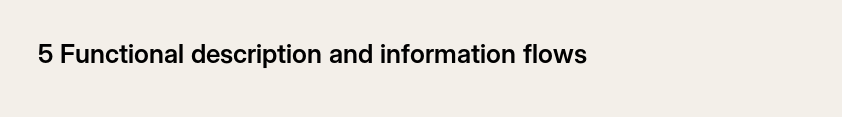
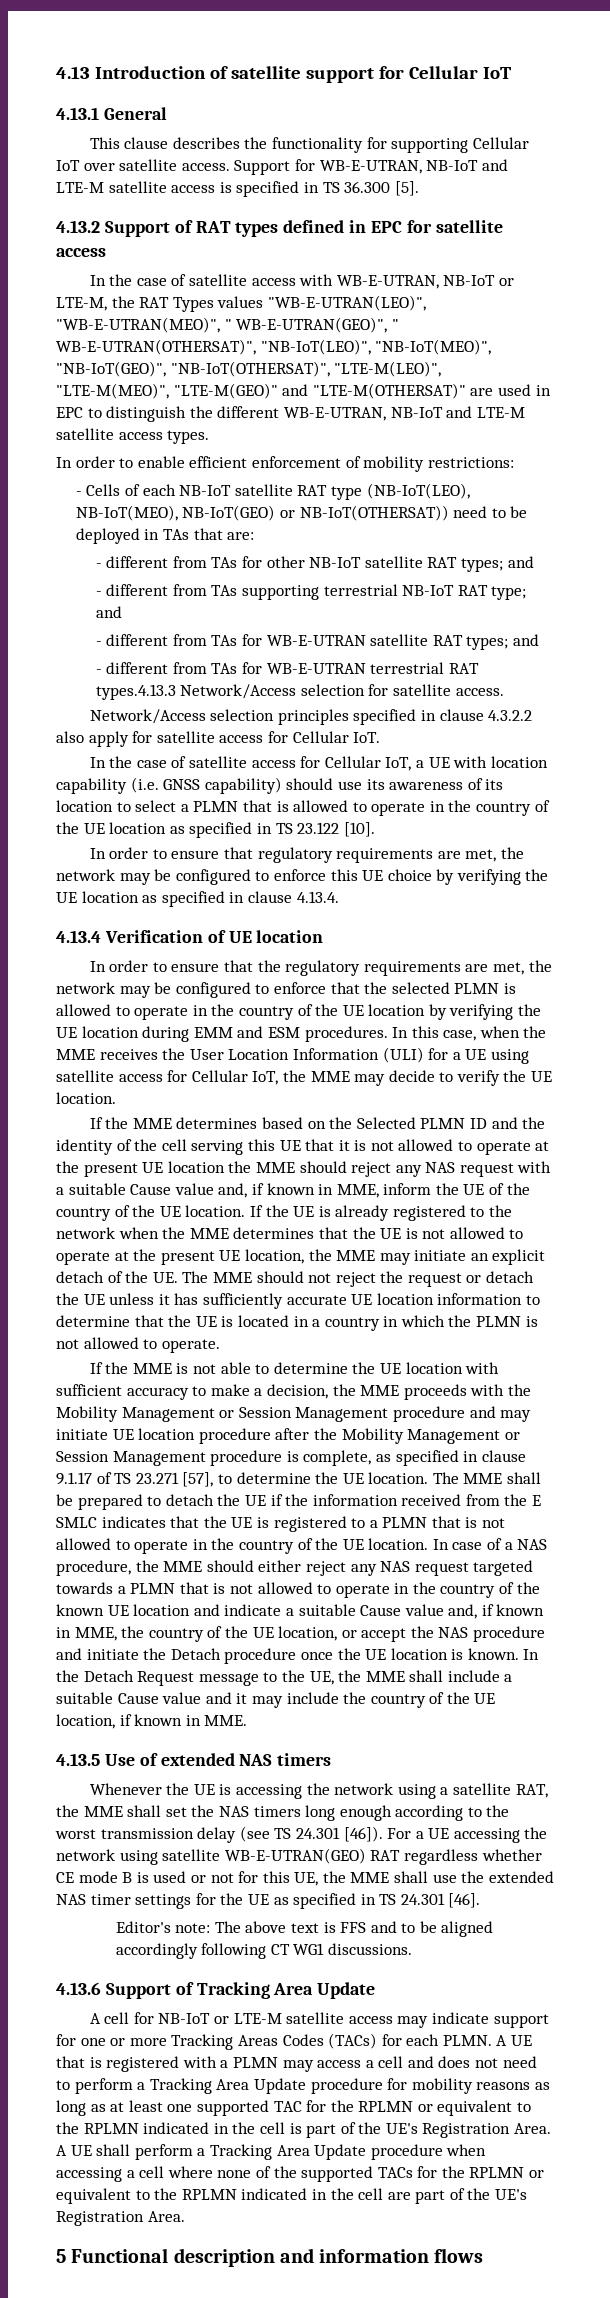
+ 4.13 Introduction of satellite support for Cellular IoT
+ 4.13.1 General
+ This clause describes the functionality for supporting Cellular IoT over satellite access. Support for WB-E-UTRAN, NB-IoT and LTE-M satellite access is specified in TS 36.300 [5].
+ 4.13.2 Support of RAT types defined in EPC for satellite access
+ In the case of satellite access with WB-E-UTRAN, NB-IoT or LTE-M, the RAT Types values "WB-E-UTRAN(LEO)", "WB-E-UTRAN(MEO)", " WB-E-UTRAN(GEO)", " WB-E-UTRAN(OTHERSAT)", "NB-IoT(LEO)", "NB-IoT(MEO)", "NB-IoT(GEO)", "NB-IoT(OTHERSAT)", "LTE-M(LEO)", "LTE-M(MEO)", "LTE-M(GEO)" and "LTE-M(OTHERSAT)" are used in EPC to distinguish the different WB-E-UTRAN, NB-IoT and LTE-M satellite access types.
+ In order to enable efficient enforcement of mobility restrictions:
+ - Cells of each NB-IoT satellite RAT type (NB-IoT(LEO), NB-IoT(MEO), NB-IoT(GEO) or NB-IoT(OTHERSAT)) need to be deployed in TAs that are:
+ - different from TAs for other NB-IoT satellite RAT types; and
+ - different from TAs supporting terrestrial NB-IoT RAT type; and
+ - different from TAs for WB-E-UTRAN satellite RAT types; and
+ - different from TAs for WB-E-UTRAN terrestrial RAT types.4.13.3 Network/Access selection for satellite access.
+ Network/Access selection principles specified in clause 4.3.2.2 also apply for satellite access for Cellular IoT.
+ In the case of satellite access for Cellular IoT, a UE with location capability (i.e. GNSS capability) should use its awareness of its location to select a PLMN that is allowed to operate in the country of the UE location as specified in TS 23.122 [10].
+ In order to ensure that regulatory requirements are met, the network may be configured to enforce this UE choice by verifying the UE location as specified in clause 4.13.4.
+ 4.13.4 Verification of UE location
+ In order to ensure that the regulatory requirements are met, the network may be configured to enforce that the selected PLMN is allowed to operate in the country of the UE location by verifying the UE location during EMM and ESM procedures. In this case, when the MME receives the User Location Information (ULI) for a UE using satellite access for Cellular IoT, the MME may decide to verify the UE location.
+ If the MME determines based on the Selected PLMN ID and the identity of the cell serving this UE that it is not allowed to operate at the present UE location the MME should reject any NAS request with a suitable Cause value and, if known in MME, inform the UE of the country of the UE location. If the UE is already registered to the network when the MME determines that the UE is not allowed to operate at the present UE location, the MME may initiate an explicit detach of the UE. The MME should not reject the request or detach the UE unless it has sufficiently accurate UE location information to determine that the UE is located in a country in which the PLMN is not allowed to operate.
+ If the MME is not able to determine the UE location with sufficient accuracy to make a decision, the MME proceeds with the Mobility Management or Session Management procedure and may initiate UE location procedure after the Mobility Management or Session Management procedure is complete, as specified in clause 9.1.17 of TS 23.271 [57], to determine the UE location. The MME shall be prepared to detach the UE if the information received from the E SMLC indicates that the UE is registered to a PLMN that is not allowed to operate in the country of the UE location. In case of a NAS procedure, the MME should either reject any NAS request targeted towards a PLMN that is not allowed to operate in the country of the known UE location and indicate a suitable Cause value and, if known in MME, the country of the UE location, or accept the NAS procedure and initiate the Detach procedure once the UE location is known. In the Detach Request message to the UE, the MME shall include a suitable Cause value and it may include the country of the UE location, if known in MME.
+ 4.13.5 Use of extended NAS timers
+ Whenever the UE is accessing the network using a satellite RAT, the MME shall set the NAS timers long enough according to the worst transmission delay (see TS 24.301 [46]). For a UE accessing the network using satellite WB-E-UTRAN(GEO) RAT regardless whether CE mode B is used or not for this UE, the MME shall use the extended NAS timer settings for the UE as specified in TS 24.301 [46].
+ Editor's note: The above text is FFS and to be aligned accordingly following CT WG1 discussions.
+ 4.13.6 Support of Tracking Area Update
+ A cell for NB-IoT or LTE-M satellite access may indicate support for one or more Tracking Areas Codes (TACs) for each PLMN. A UE that is registered with a PLMN may access a cell and does not need to perform a Tracking Area Update procedure for mobility reasons as long as at least one supported TAC for the RPLMN or equivalent to the RPLMN indicated in the cell is part of the UE's Registration Area. A UE shall perform a Tracking Area Update procedure when accessing a cell where none of the supported TACs for the RPLMN or equivalent to the RPLMN indicated in the cell are part of the UE's Registration Area.

